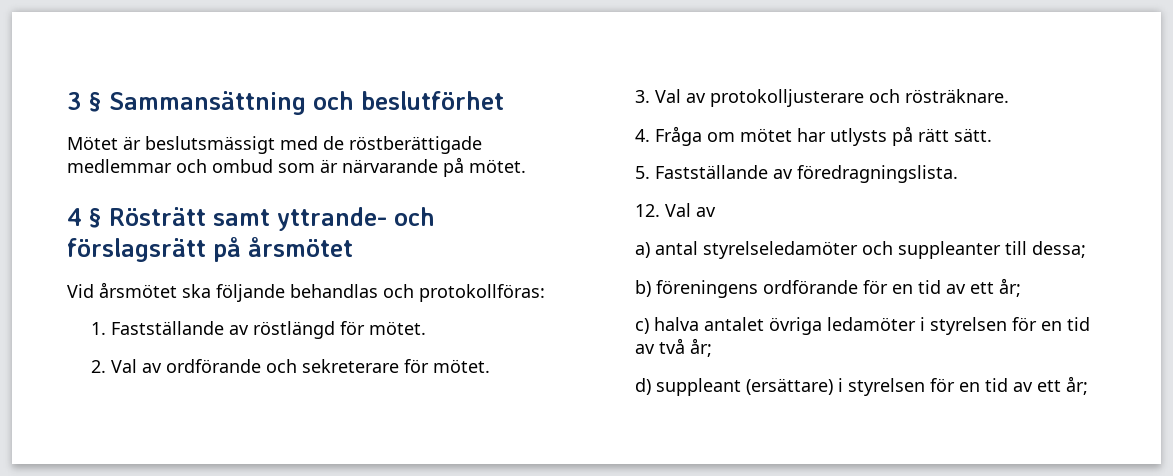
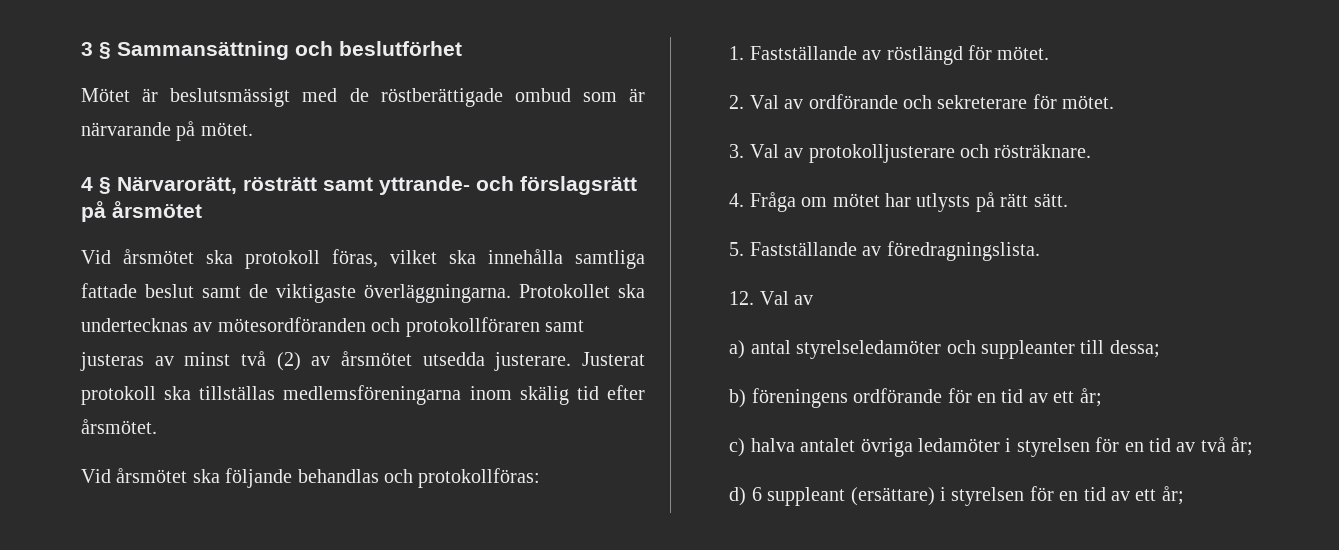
- Mötet är beslutsmässigt med de röstberättigade medlemmar och ombud som är närvarande på mötet.
+ Mötet är beslutsmässigt med de röstberättigade ombud som är närvarande på mötet.
- 4 § Rösträtt samt yttrande- och förslagsrätt på årsmötet
+ 4 § Närvarorätt, rösträtt samt yttrande- och förslagsrätt på årsmötet
+ Vid årsmötet ska protokoll föras, vilket ska innehålla samtliga fattade beslut samt de viktigaste överläggningarna. Protokollet ska undertecknas av mötesordföranden och protokollföraren samt justeras av minst två (2) av årsmötet utsedda justerare. Justerat protokoll ska tillställas medlemsföreningarna inom skälig tid efter årsmötet.
- d) suppleant (ersättare) i styrelsen för en tid av ett år;
+ d) 6 suppleant (ersättare) i styrelsen för en tid av ett år;

